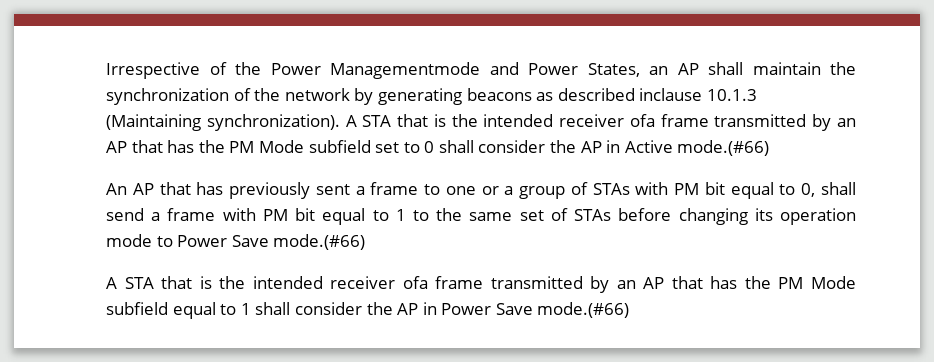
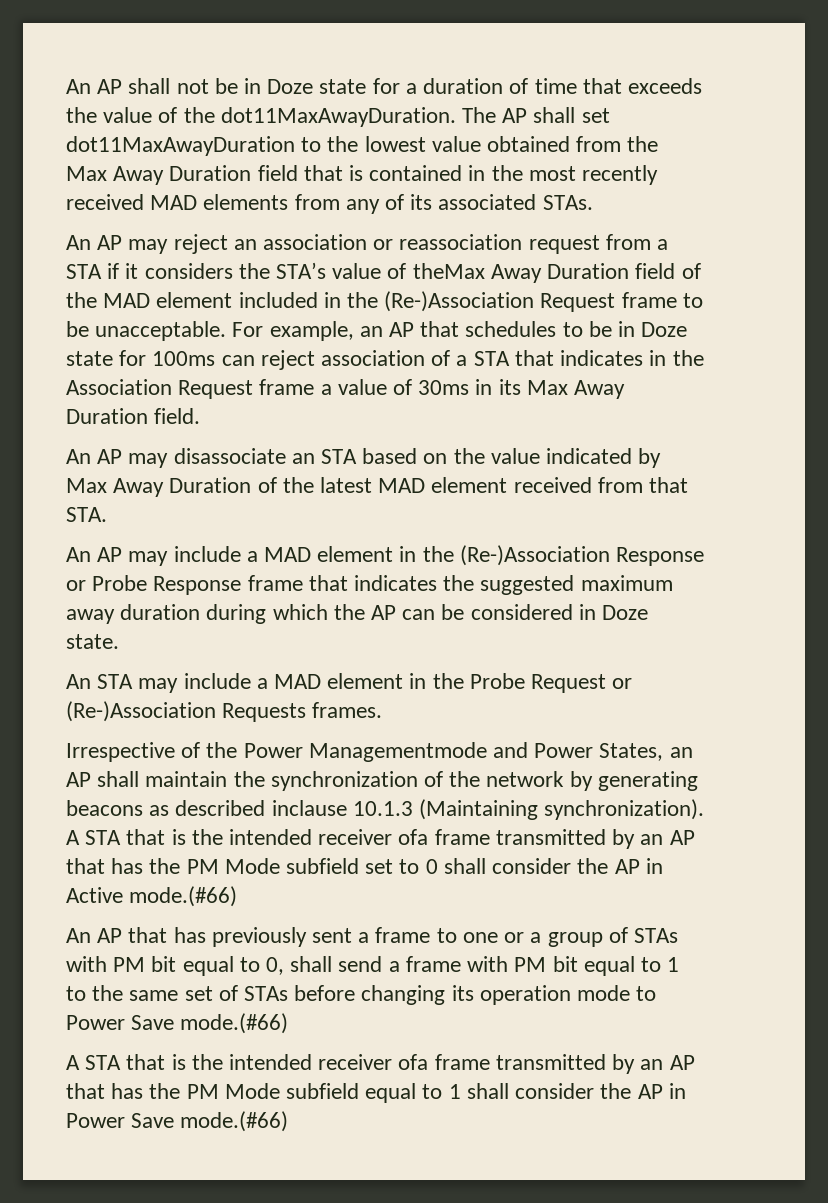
+ An AP shall not be in Doze state for a duration of time that exceeds the value of the dot11MaxAwayDuration. The AP shall set dot11MaxAwayDuration to the lowest value obtained from the Max Away Duration field that is contained in the most recently received MAD elements from any of its associated STAs.
+ An AP may reject an association or reassociation request from a STA if it considers the STA’s value of theMax Away Duration field of the MAD element included in the (Re-)Association Request frame to be unacceptable. For example, an AP that schedules to be in Doze state for 100ms can reject association of a STA that indicates in the Association Request frame a value of 30ms in its Max Away Duration field.
+ An AP may disassociate an STA based on the value indicated by Max Away Duration of the latest MAD element received from that STA.
+ An AP may include a MAD element in the (Re-)Association Response or Probe Response frame that indicates the suggested maximum away duration during which the AP can be considered in Doze state.
+ An STA may include a MAD element in the Probe Request or (Re-)Association Requests frames.

